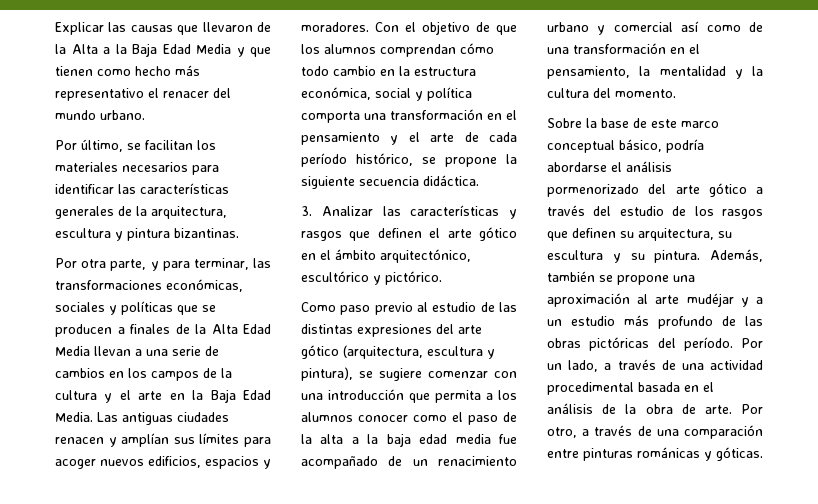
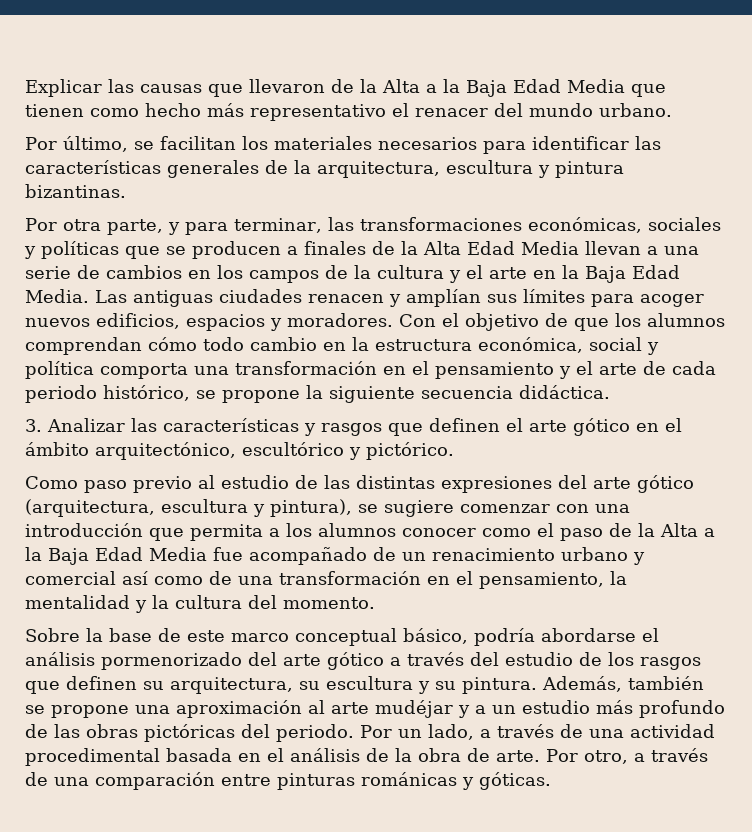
- Explicar las causas que llevaron de la Alta a la Baja Edad Media y que tienen como hecho más representativo el renacer del mundo urbano.
+ Explicar las causas que llevaron de la Alta a la Baja Edad Media que tienen como hecho más representativo el renacer del mundo urbano.
- Con el objetivo de que los alumnos comprendan cómo todo cambio en la estructura económica, social y política comporta una transformación en el pensamiento y el arte de cada período histórico, se propone la siguiente secuencia didáctica.
+ Con el objetivo de que los alumnos comprendan cómo todo cambio en la estructura económica, social y política comporta una transformación en el pensamiento y el arte de cada periodo histórico, se propone la siguiente secuencia didáctica.
- Como paso previo al estudio de las distintas expresiones del arte gótico (arquitectura, escultura y pintura), se sugiere comenzar con una introducción que permita a los alumnos conocer como el paso de la alta a la baja edad media fue acompañado de un renacimiento urbano y comercial así como de una transformación en el pensamiento, la mentalidad y la cultura del momento.
+ Como paso previo al estudio de las distintas expresiones del arte gótico (arquitectura, escultura y pintura), se sugiere comenzar con una introducción que permita a los alumnos conocer como el paso de la Alta a la Baja Edad Media fue acompañado de un renacimiento urbano y comercial así como de una transformación en el pensamiento, la mentalidad y la cultura del momento.
- Además, también se propone una aproximación al arte mudéjar y a un estudio más profundo de las obras pictóricas del período.
+ Además, también se propone una aproximación al arte mudéjar y a un estudio más profundo de las obras pictóricas del periodo.

